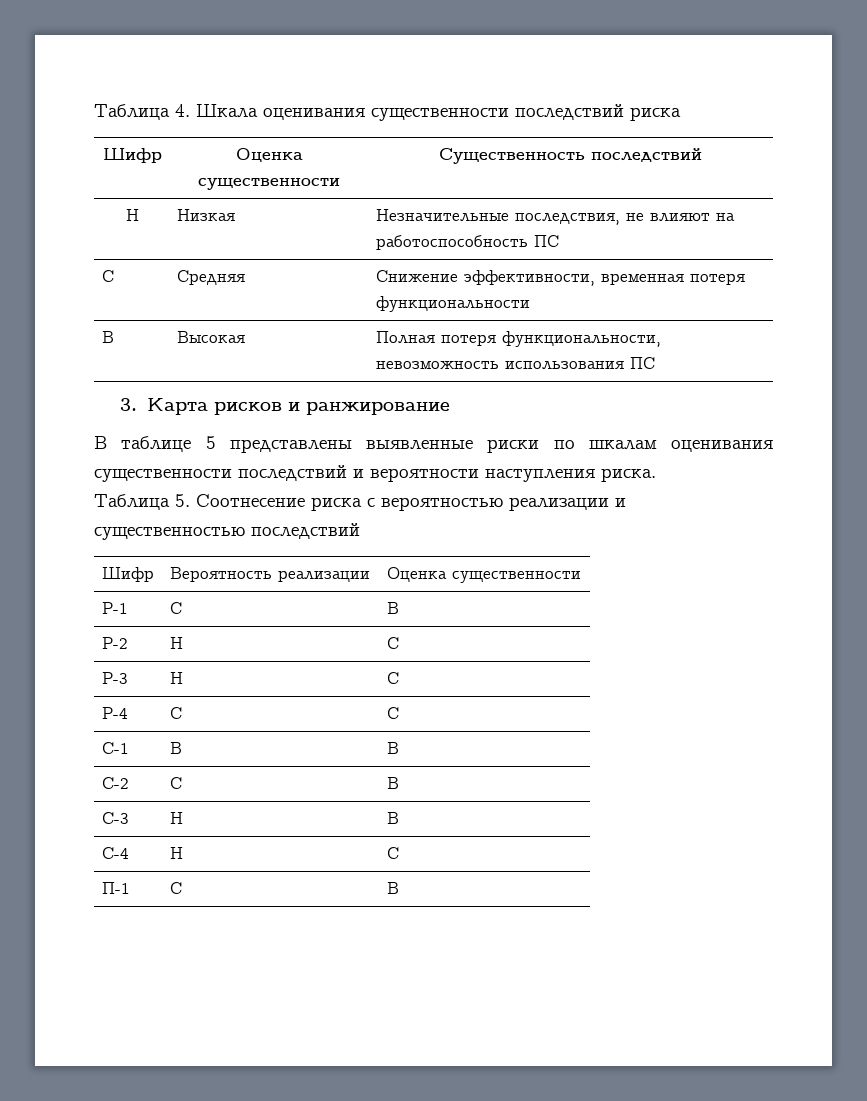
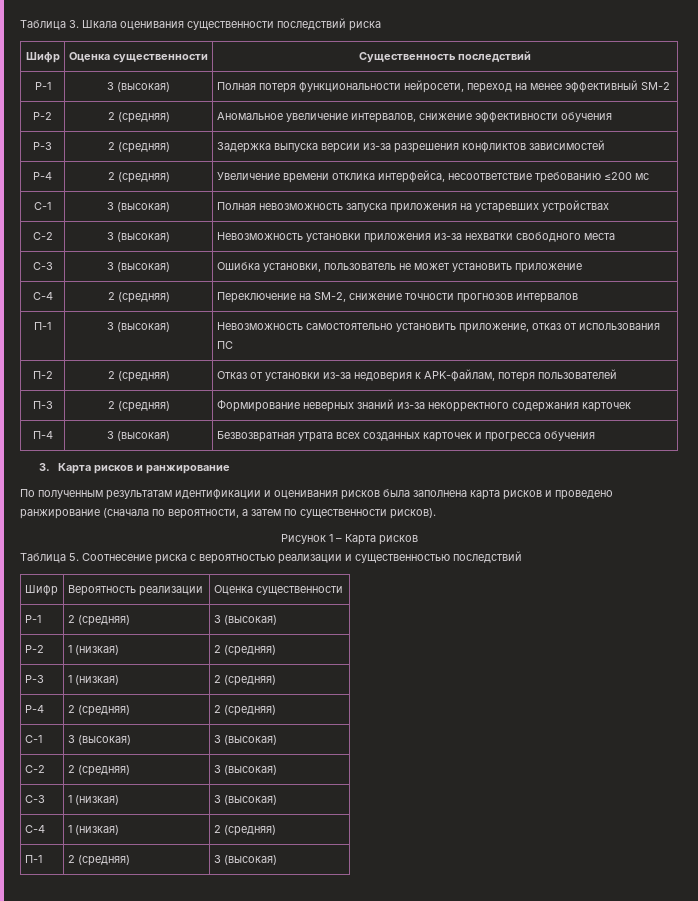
- Таблица 4. Шкала оценивания существенности последствий риска
+ Таблица 3. Шкала оценивания существенности последствий риска
- Н | Низкая | Незначительные последствия, не влияют на работоспособность ПС
- С | Средняя | Снижение эффективности, временная потеря функциональности
- В | Высокая | Полная потеря функциональности, невозможность использования ПС
+ Р-1 | 3 (высокая) | Полная потеря функциональности нейросети, переход на менее эффективный SM-2
+ Р-2 | 2 (средняя) | Аномальное увеличение интервалов, снижение эффективности обучения
+ Р-3 | 2 (средняя) | Задержка выпуска версии из-за разрешения конфликтов зависимостей
+ Р-4 | 2 (средняя) | Увеличение времени отклика интерфейса, несоответствие требованию ≤200 мс
+ С-1 | 3 (высокая) | Полная невозможность запуска приложения на устаревших устройствах
+ С-2 | 3 (высокая) | Невозможность установки приложения из-за нехватки свободного места
+ С-3 | 3 (высокая) | Ошибка установки, пользователь не может установить приложение
+ С-4 | 2 (средняя) | Переключение на SM-2, снижение точности прогнозов интервалов
+ П-1 | 3 (высокая) | Невозможность самостоятельно установить приложение, отказ от использования ПС
+ П-2 | 2 (средняя) | Отказ от установки из-за недоверия к APK-файлам, потеря пользователей
+ П-3 | 2 (средняя) | Формирование неверных знаний из-за некорректного содержания карточек
+ П-4 | 3 (высокая) | Безвозвратная утрата всех созданных карточек и прогресса обучения
- В таблице 5 представлены выявленные риски по шкалам оценивания существенности последствий и вероятности наступления риска.
+ По полученным результатам идентификации и оценивания рисков была заполнена карта рисков и проведено ранжирование (сначала по вероятности, а затем по существенности рисков).
+ Рисунок 1 – Карта рисков
- Р-1 | С | В
- Р-2 | Н | С
- Р-3 | Н | С
- Р-4 | С | С
- С-1 | В | В
- С-2 | С | В
- С-3 | Н | В
- С-4 | Н | С
- П-1 | С | В
+ Р-1 | 2 (средняя) | 3 (высокая)
+ Р-2 | 1 (низкая) | 2 (средняя)
+ Р-3 | 1 (низкая) | 2 (средняя)
+ Р-4 | 2 (средняя) | 2 (средняя)
+ С-1 | 3 (высокая) | 3 (высокая)
+ С-2 | 2 (средняя) | 3 (высокая)
+ С-3 | 1 (низкая) | 3 (высокая)
+ С-4 | 1 (низкая) | 2 (средняя)
+ П-1 | 2 (средняя) | 3 (высокая)

